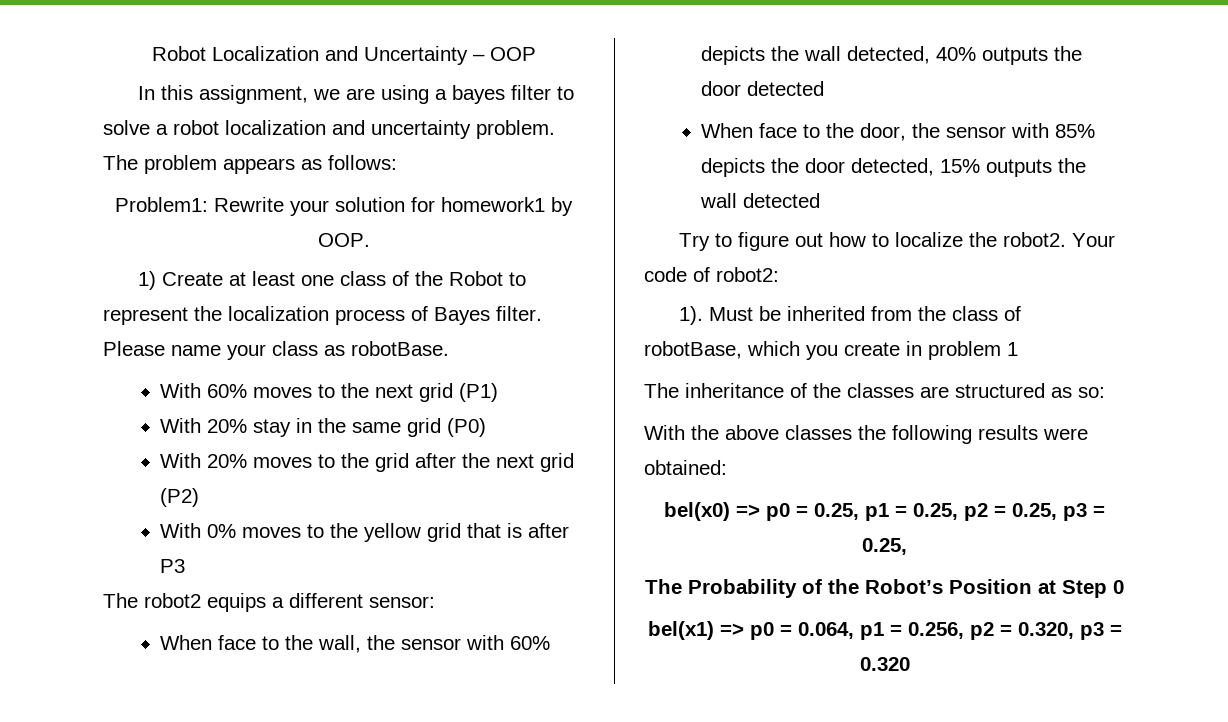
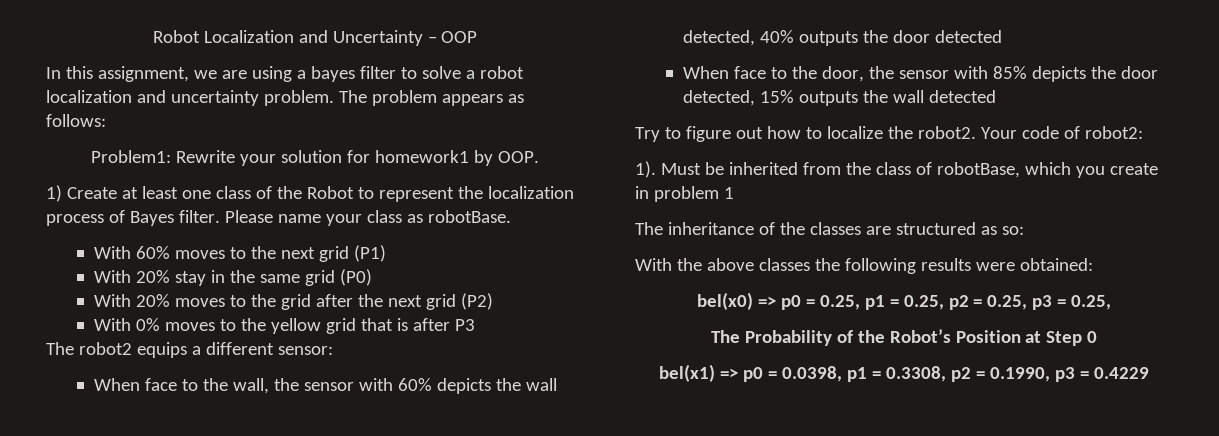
- bel(x1) => p0 = 0.064, p1 = 0.256, p2 = 0.320, p3 = 0.320
+ bel(x1) => p0 = 0.0398, p1 = 0.3308, p2 = 0.1990, p3 = 0.4229

